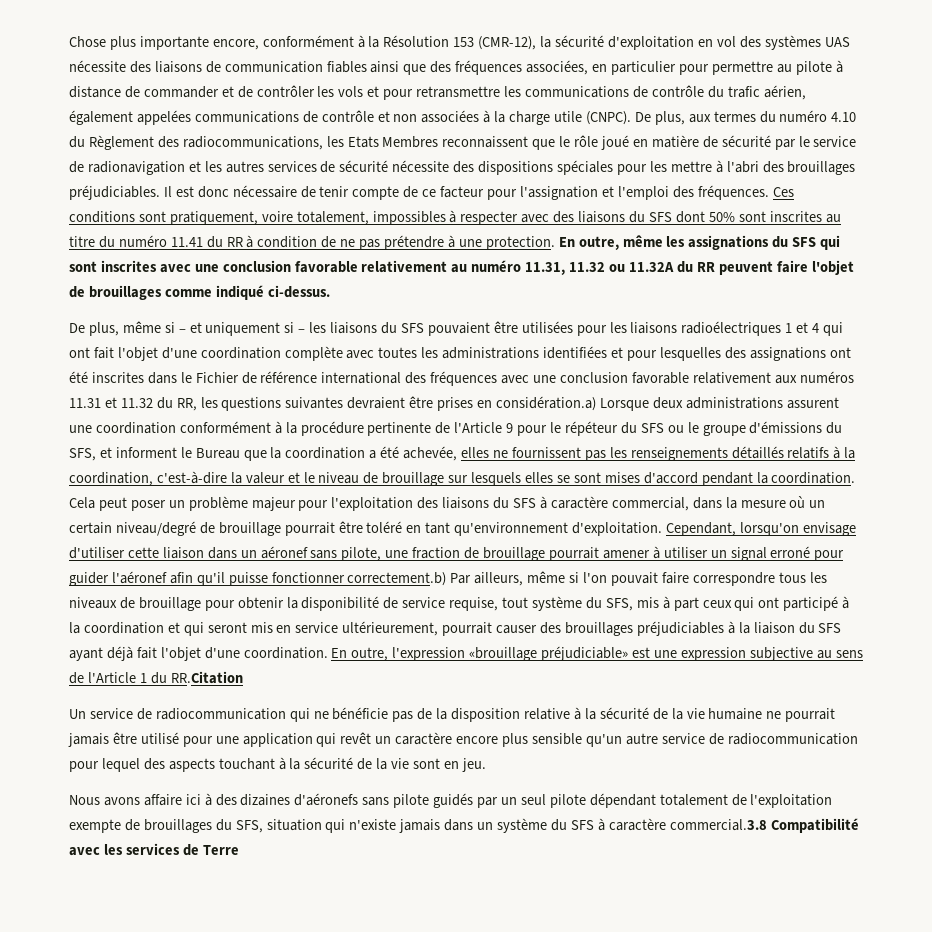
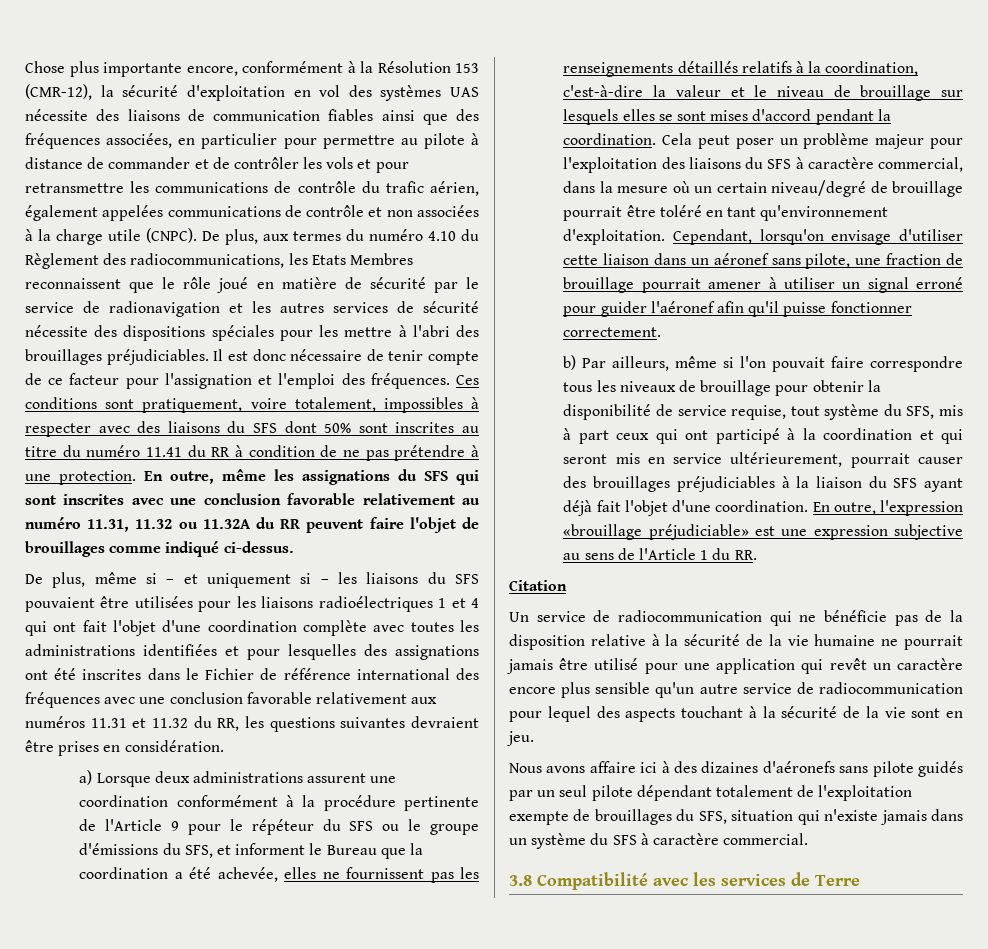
- De plus, même si – et uniquement si – les liaisons du SFS pouvaient être utilisées pour les liaisons radioélectriques 1 et 4 qui ont fait l'objet d'une coordination complète avec toutes les administrations identifiées et pour lesquelles des assignations ont été inscrites dans le Fichier de référence international des fréquences avec une conclusion favorable relativement aux numéros 11.31 et 11.32 du RR, les questions suivantes devraient être prises en considération.a) Lorsque deux administrations assurent une coordination conformément à la procédure pertinente de l'Article 9 pour le répéteur du SFS ou le groupe d'émissions du SFS, et informent le Bureau que la coordination a été achevée, elles ne fournissent pas les renseignements détaillés relatifs à la coordination, c'est-à-dire la valeur et le niveau de brouillage sur lesquels elles se sont mises d'accord pendant la coordination.
+ De plus, même si – et uniquement si – les liaisons du SFS pouvaient être utilisées pour les liaisons radioélectriques 1 et 4 qui ont fait l'objet d'une coordination complète avec toutes les administrations identifiées et pour lesquelles des assignations ont été inscrites dans le Fichier de référence international des fréquences avec une conclusion favorable relativement aux numéros 11.31 et 11.32 du RR, les questions suivantes devraient être prises en considération.
+ a) Lorsque deux administrations assurent une coordination conformément à la procédure pertinente de l'Article 9 pour le répéteur du SFS ou le groupe d'émissions du SFS, et informent le Bureau que la coordination a été achevée, elles ne fournissent pas les renseignements détaillés relatifs à la coordination, c'est-à-dire la valeur et le niveau de brouillage sur lesquels elles se sont mises d'accord pendant la coordination.
- Cependant, lorsqu'on envisage d'utiliser cette liaison dans un aéronef sans pilote, une fraction de brouillage pourrait amener à utiliser un signal erroné pour guider l'aéronef afin qu'il puisse fonctionner correctement.b) Par ailleurs, même si l'on pouvait faire correspondre tous les niveaux de brouillage pour obtenir la disponibilité de service requise, tout système du SFS, mis à part ceux qui ont participé à la coordination et qui seront mis en service ultérieurement, pourrait causer des brouillages préjudiciables à la liaison du SFS ayant déjà fait l'objet d'une coordination.
+ Cependant, lorsqu'on envisage d'utiliser cette liaison dans un aéronef sans pilote, une fraction de brouillage pourrait amener à utiliser un signal erroné pour guider l'aéronef afin qu'il puisse fonctionner correctement.
+ b) Par ailleurs, même si l'on pouvait faire correspondre tous les niveaux de brouillage pour obtenir la disponibilité de service requise, tout système du SFS, mis à part ceux qui ont participé à la coordination et qui seront mis en service ultérieurement, pourrait causer des brouillages préjudiciables à la liaison du SFS ayant déjà fait l'objet d'une coordination.
- En outre, l'expression «brouillage préjudiciable» est une expression subjective au sens de l'Article 1 du RR.Citation
+ En outre, l'expression «brouillage préjudiciable» est une expression subjective au sens de l'Article 1 du RR.
+ Citation
- Nous avons affaire ici à des dizaines d'aéronefs sans pilote guidés par un seul pilote dépendant totalement de l'exploitation exempte de brouillages du SFS, situation qui n'existe jamais dans un système du SFS à caractère commercial.3.8 Compatibilité avec les services de Terre
+ Nous avons affaire ici à des dizaines d'aéronefs sans pilote guidés par un seul pilote dépendant totalement de l'exploitation exempte de brouillages du SFS, situation qui n'existe jamais dans un système du SFS à caractère commercial.
+ 3.8 Compatibilité avec les services de Terre

